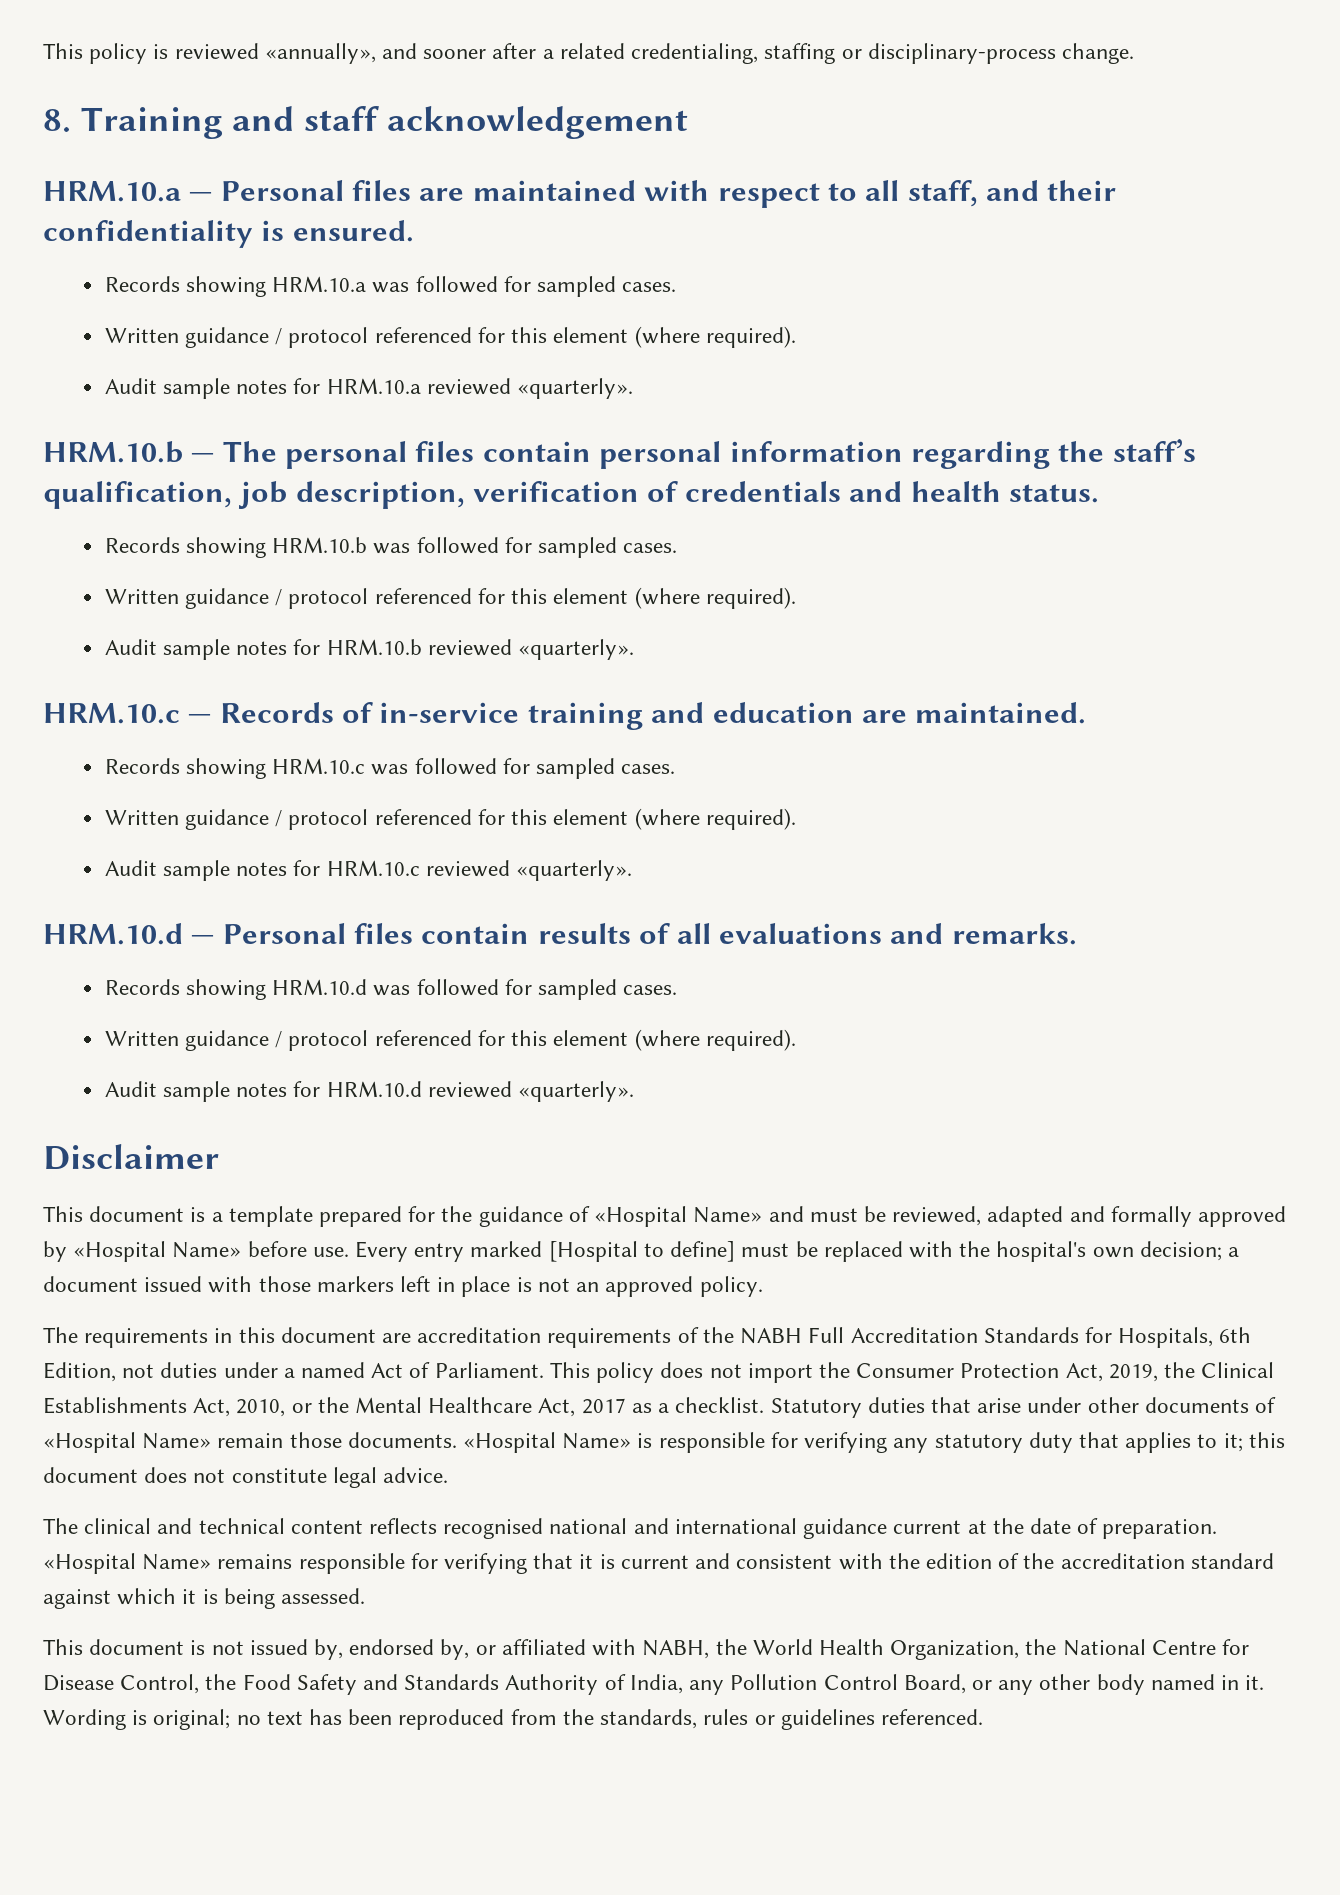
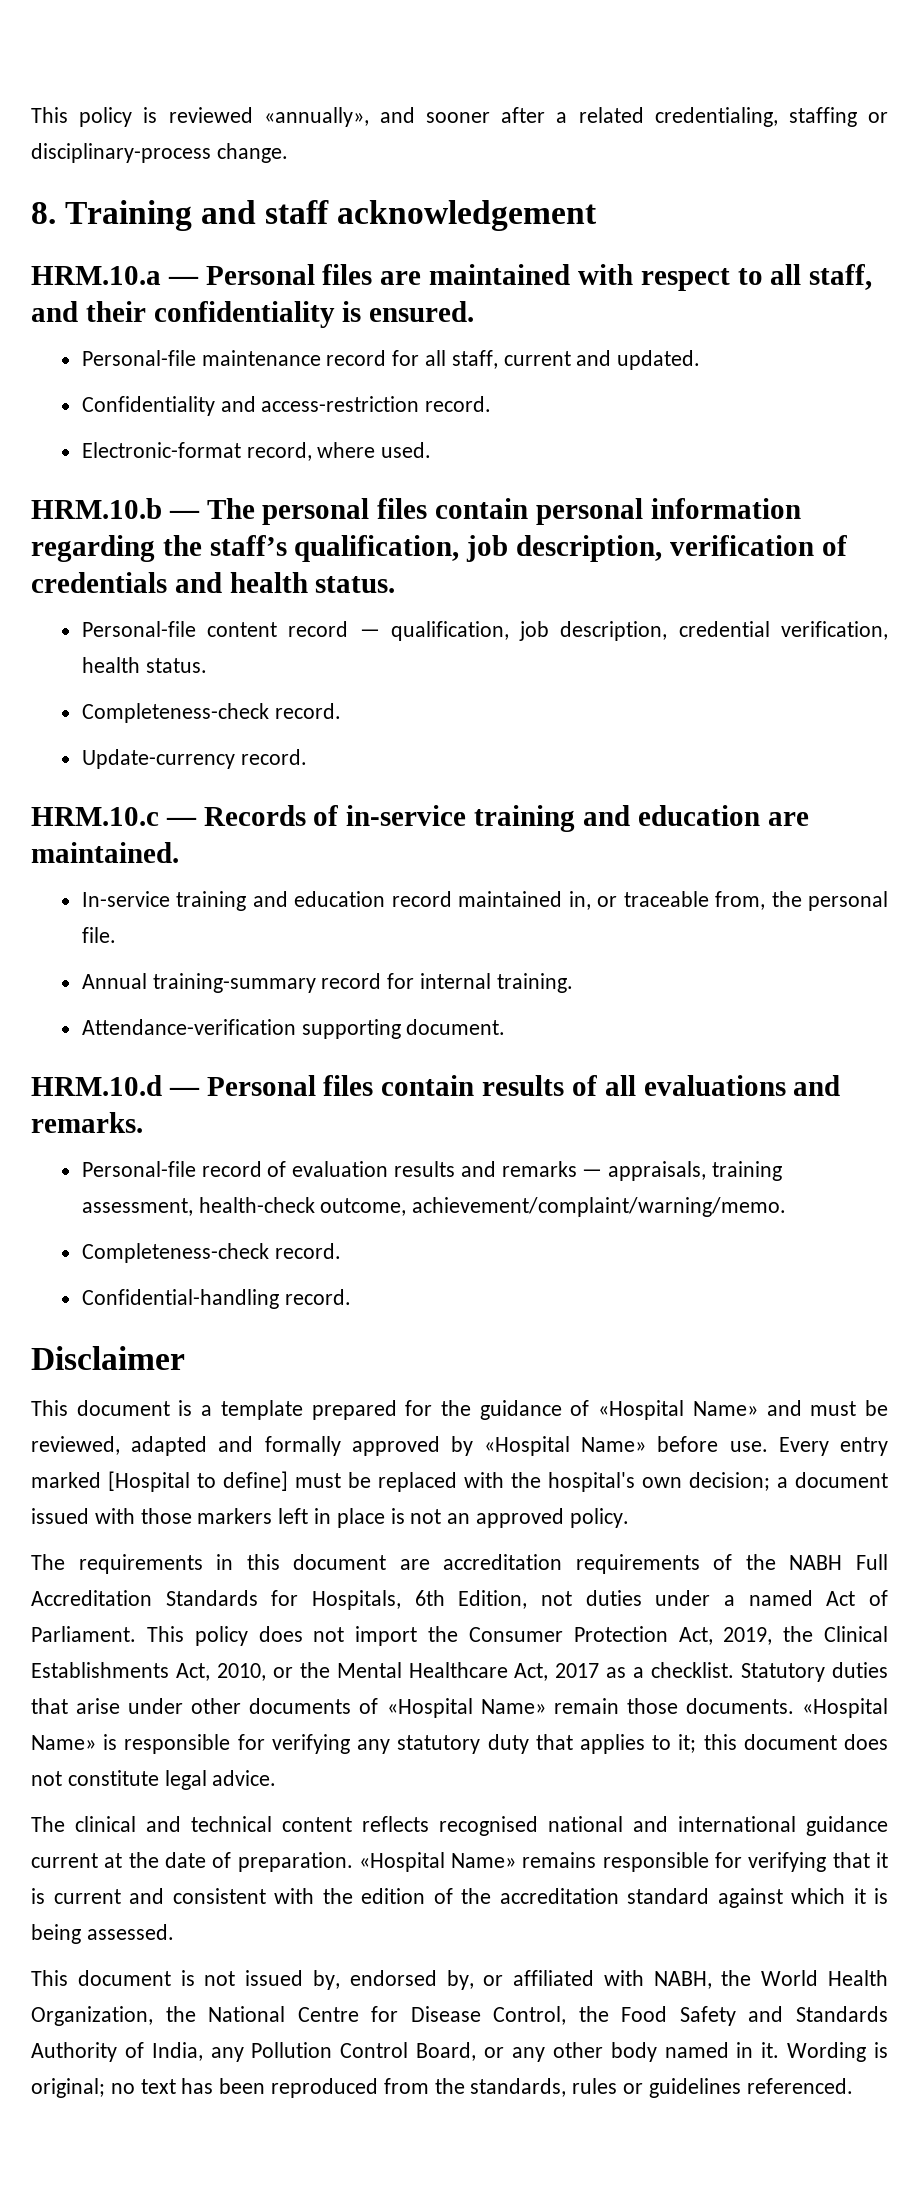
- Records showing HRM.10.a was followed for sampled cases.
- Written guidance / protocol referenced for this element (where required).
- Audit sample notes for HRM.10.a reviewed «quarterly».
+ Personal-file maintenance record for all staff, current and updated.
+ Confidentiality and access-restriction record.
+ Electronic-format record, where used.
- Records showing HRM.10.b was followed for sampled cases.
- Written guidance / protocol referenced for this element (where required).
- Audit sample notes for HRM.10.b reviewed «quarterly».
+ Personal-file content record — qualification, job description, credential verification, health status.
+ Completeness-check record.
+ Update-currency record.
- Records showing HRM.10.c was followed for sampled cases.
- Written guidance / protocol referenced for this element (where required).
- Audit sample notes for HRM.10.c reviewed «quarterly».
+ In-service training and education record maintained in, or traceable from, the personal file.
+ Annual training-summary record for internal training.
+ Attendance-verification supporting document.
- Records showing HRM.10.d was followed for sampled cases.
- Written guidance / protocol referenced for this element (where required).
- Audit sample notes for HRM.10.d reviewed «quarterly».
+ Personal-file record of evaluation results and remarks — appraisals, training assessment, health-check outcome, achievement/complaint/warning/memo.
+ Completeness-check record.
+ Confidential-handling record.

